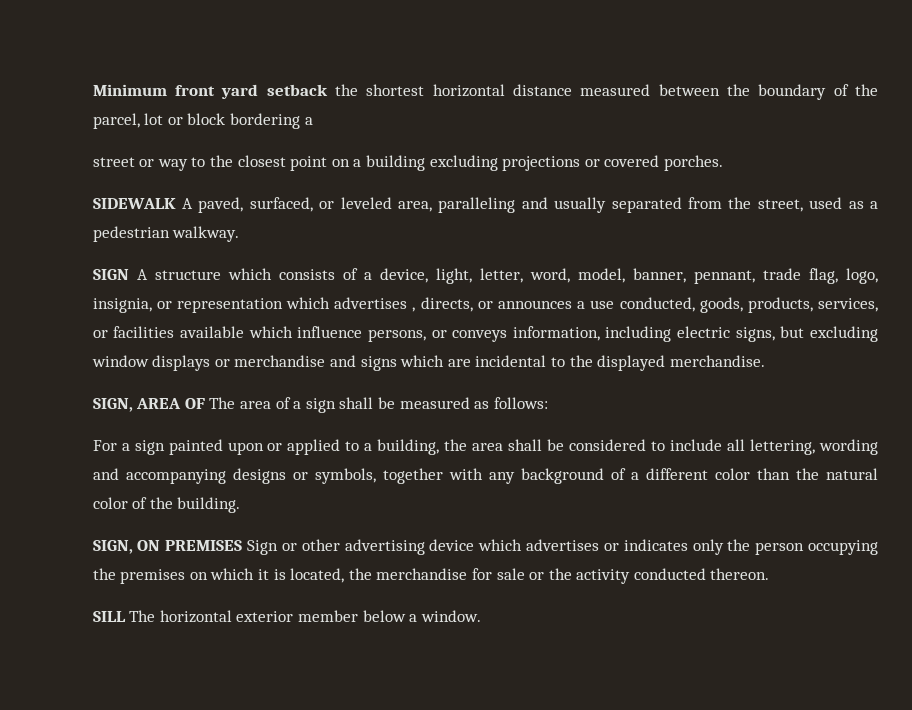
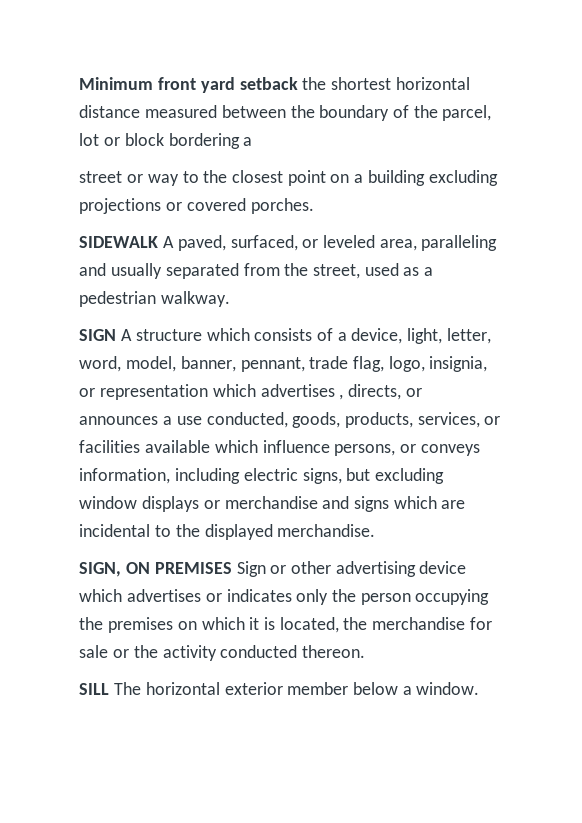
- SIGN, AREA OF The area of a sign shall be measured as follows:
- For a sign painted upon or applied to a building, the area shall be considered to include all lettering, wording and accompanying designs or symbols, together with any background of a different color than the natural color of the building.

